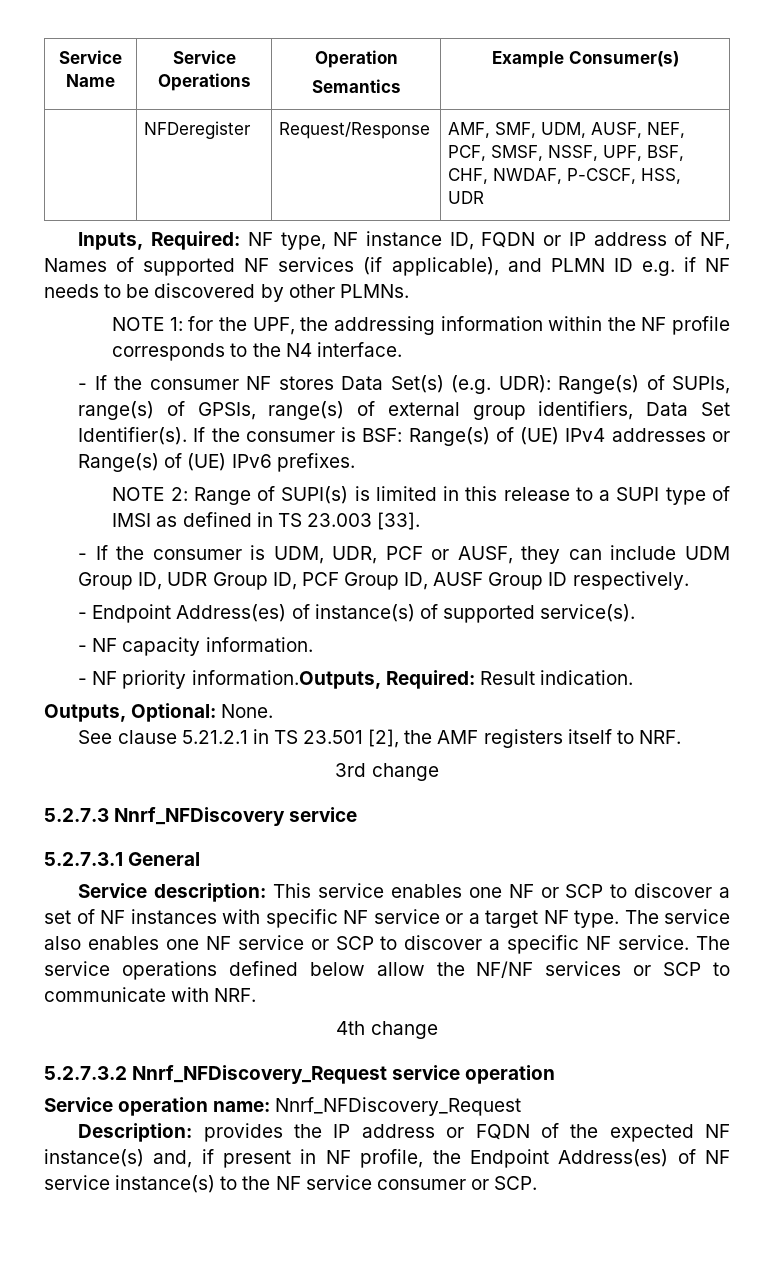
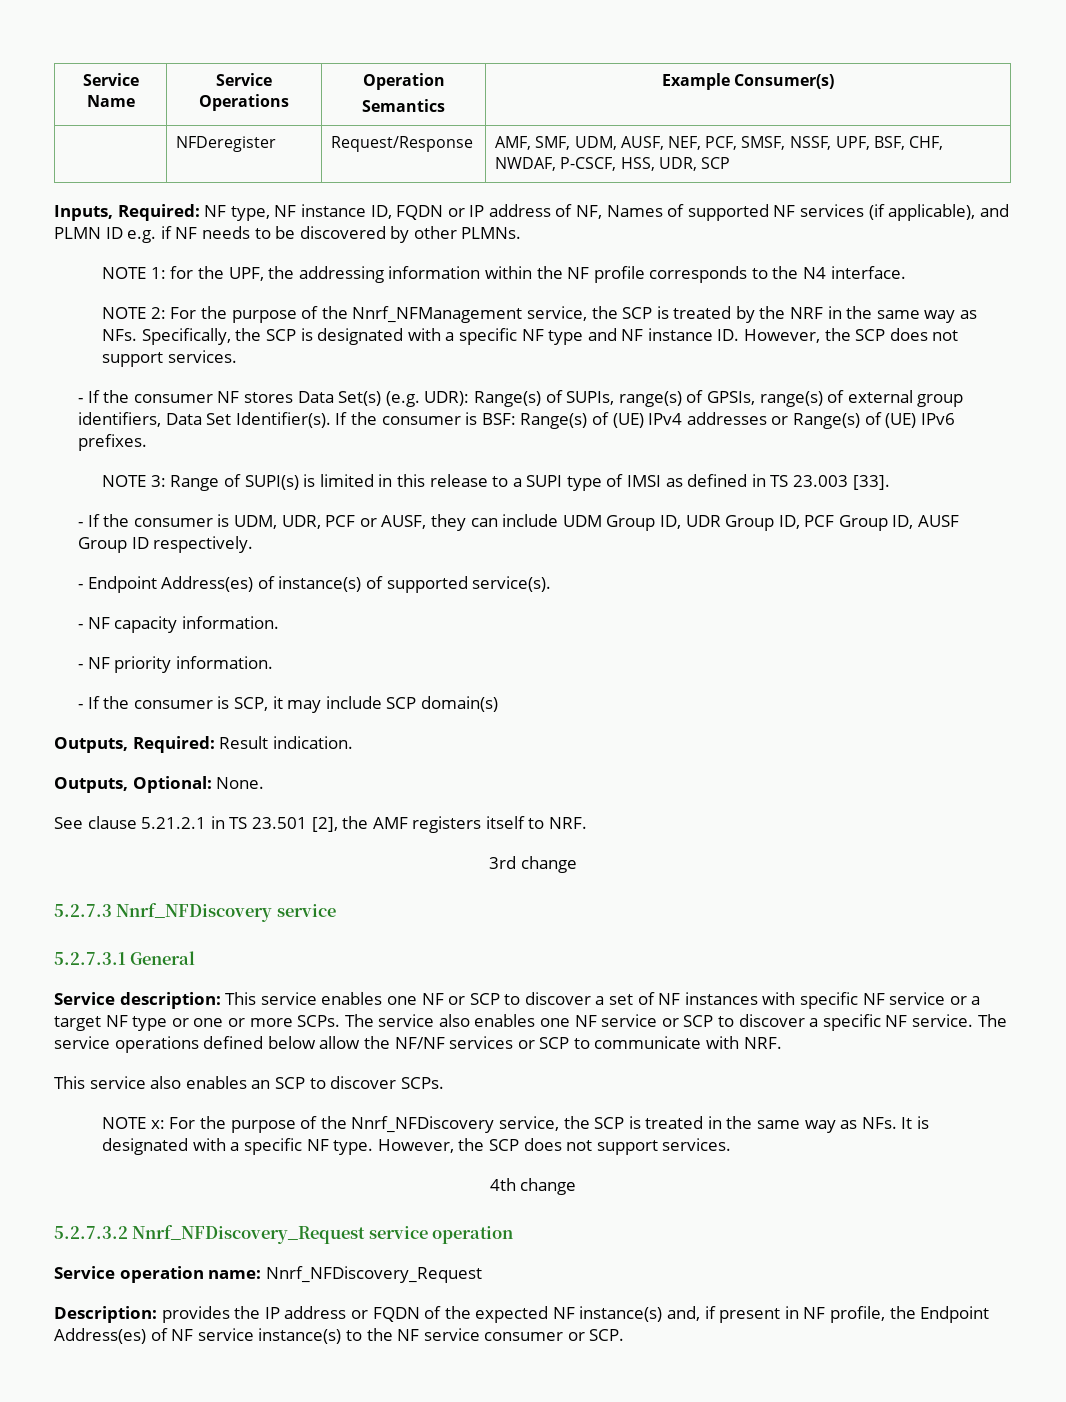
- | NFDeregister | Request/Response | AMF, SMF, UDM, AUSF, NEF, PCF, SMSF, NSSF, UPF, BSF, CHF, NWDAF, P-CSCF, HSS, UDR
+ | NFDeregister | Request/Response | AMF, SMF, UDM, AUSF, NEF, PCF, SMSF, NSSF, UPF, BSF, CHF, NWDAF, P-CSCF, HSS, UDR, SCP
+ NOTE 2: For the purpose of the Nnrf_NFManagement service, the SCP is treated by the NRF in the same way as NFs. Specifically, the SCP is designated with a specific NF type and NF instance ID. However, the SCP does not support services.
- NOTE 2: Range of SUPI(s) is limited in this release to a SUPI type of IMSI as defined in TS 23.003 [33].
+ NOTE 3: Range of SUPI(s) is limited in this release to a SUPI type of IMSI as defined in TS 23.003 [33].
- - NF priority information.Outputs, Required: Result indication.
+ - NF priority information.
+ - If the consumer is SCP, it may include SCP domain(s)
+ Outputs, Required: Result indication.
- Service description: This service enables one NF or SCP to discover a set of NF instances with specific NF service or a target NF type.
+ Service description: This service enables one NF or SCP to discover a set of NF instances with specific NF service or a target NF type or one or more SCPs.
+ This service also enables an SCP to discover SCPs.
+ NOTE x: For the purpose of the Nnrf_NFDiscovery service, the SCP is treated in the same way as NFs. It is designated with a specific NF type. However, the SCP does not support services.

